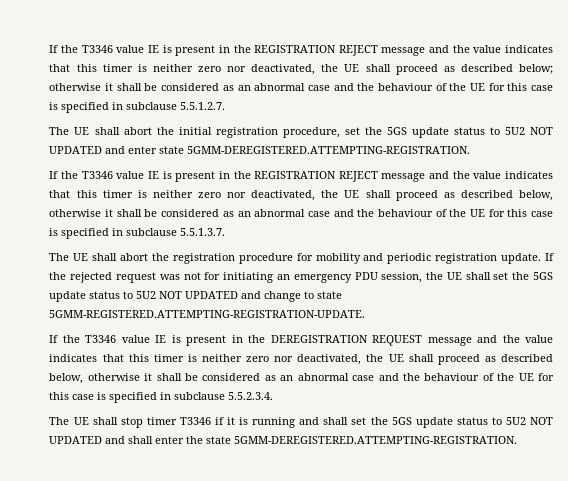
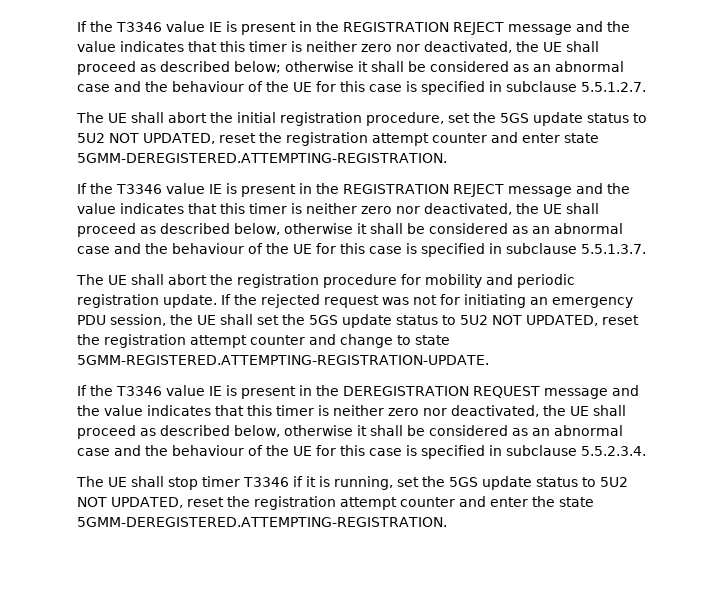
- The UE shall abort the initial registration procedure, set the 5GS update status to 5U2 NOT UPDATED and enter state 5GMM-DEREGISTERED.ATTEMPTING-REGISTRATION.
+ The UE shall abort the initial registration procedure, set the 5GS update status to 5U2 NOT UPDATED, reset the registration attempt counter and enter state 5GMM-DEREGISTERED.ATTEMPTING-REGISTRATION.
- If the rejected request was not for initiating an emergency PDU session, the UE shall set the 5GS update status to 5U2 NOT UPDATED and change to state 5GMM-REGISTERED.ATTEMPTING-REGISTRATION-UPDATE.
+ If the rejected request was not for initiating an emergency PDU session, the UE shall set the 5GS update status to 5U2 NOT UPDATED, reset the registration attempt counter and change to state 5GMM-REGISTERED.ATTEMPTING-REGISTRATION-UPDATE.
- The UE shall stop timer T3346 if it is running and shall set the 5GS update status to 5U2 NOT UPDATED and shall enter the state 5GMM-DEREGISTERED.ATTEMPTING-REGISTRATION.
+ The UE shall stop timer T3346 if it is running, set the 5GS update status to 5U2 NOT UPDATED, reset the registration attempt counter and enter the state 5GMM-DEREGISTERED.ATTEMPTING-REGISTRATION.

